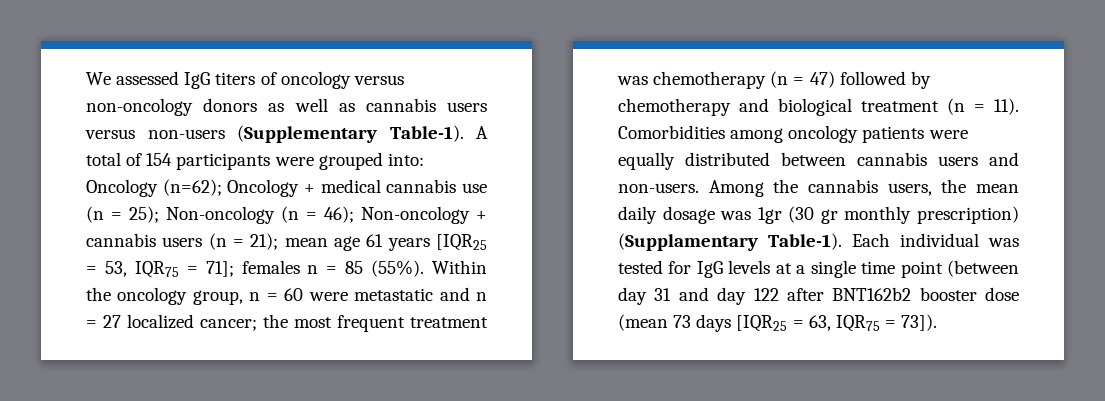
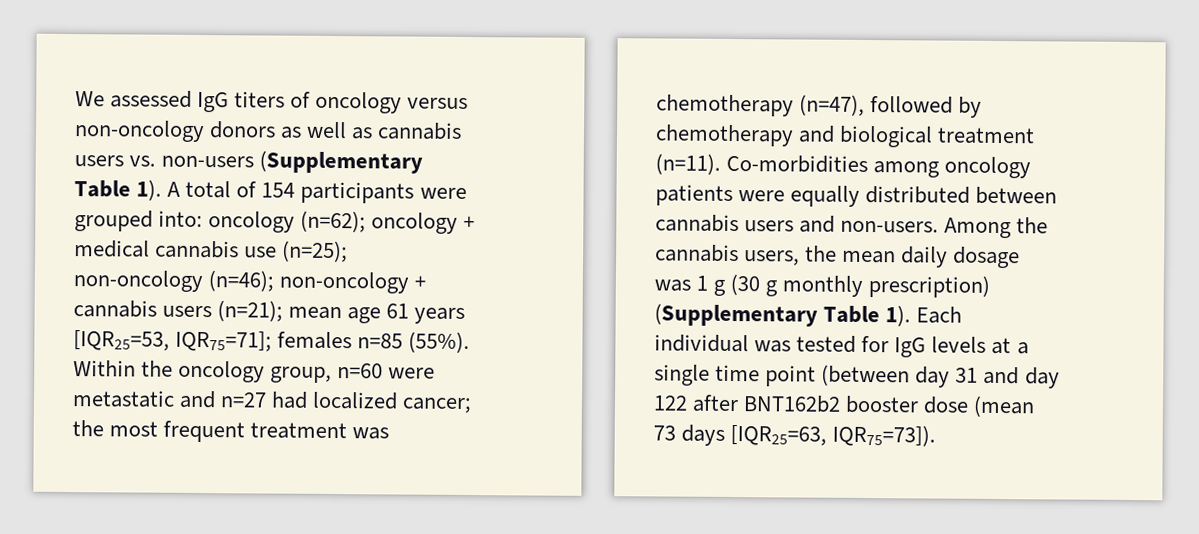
- We assessed IgG titers of oncology versus non-oncology donors as well as cannabis users versus non-users (Supplementary Table-1).
+ We assessed IgG titers of oncology versus non-oncology donors as well as cannabis users vs. non-users (Supplementary Table 1).
- A total of 154 participants were grouped into: Oncology (n=62); Oncology + medical cannabis use (n = 25); Non-oncology (n = 46); Non-oncology + cannabis users (n = 21); mean age 61 years [IQR25 = 53, IQR75 = 71]; females n = 85 (55%).
+ A total of 154 participants were grouped into: oncology (n=62); oncology + medical cannabis use (n=25); non-oncology (n=46); non-oncology + cannabis users (n=21); mean age 61 years [IQR25=53, IQR75=71]; females n=85 (55%).
- Within the oncology group, n = 60 were metastatic and n = 27 localized cancer; the most frequent treatment was chemotherapy (n = 47) followed by chemotherapy and biological treatment (n = 11). Comorbidities among oncology patients were equally distributed between cannabis users and non-users.
+ Within the oncology group, n=60 were metastatic and n=27 had localized cancer; the most frequent treatment was chemotherapy (n=47), followed by chemotherapy and biological treatment (n=11). Co-morbidities among oncology patients were equally distributed between cannabis users and non-users.
- Among the cannabis users, the mean daily dosage was 1gr (30 gr monthly prescription) (Supplamentary Table-1).
+ Among the cannabis users, the mean daily dosage was 1 g (30 g monthly prescription) (Supplementary Table 1).
- Each individual was tested for IgG levels at a single time point (between day 31 and day 122 after BNT162b2 booster dose (mean 73 days [IQR25 = 63, IQR75 = 73]).
+ Each individual was tested for IgG levels at a single time point (between day 31 and day 122 after BNT162b2 booster dose (mean 73 days [IQR25=63, IQR75=73]).

